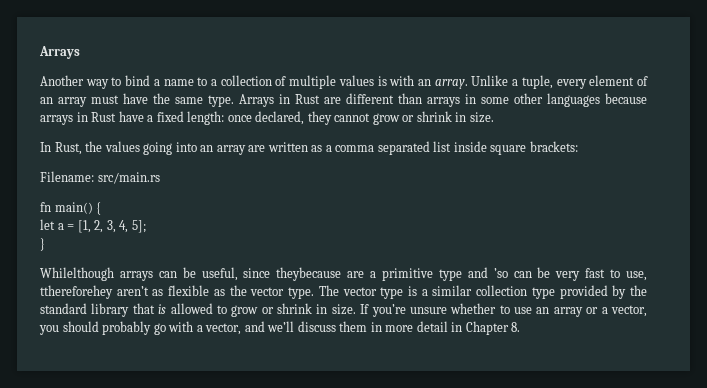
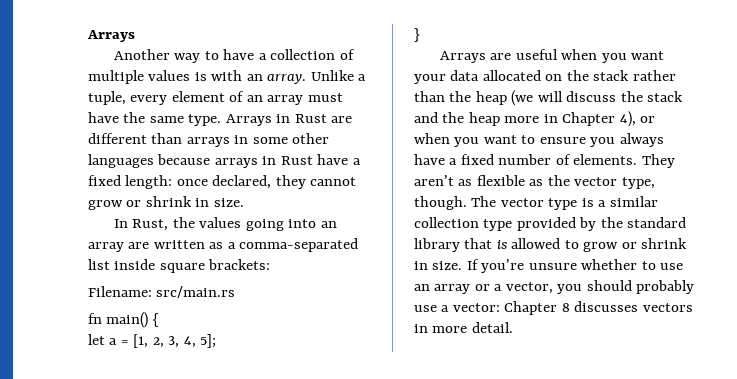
- Another way to bind a name to a collection of multiple values is with an array.
+ Another way to have a collection of multiple values is with an array.
- In Rust, the values going into an array are written as a comma separated list inside square brackets:
+ In Rust, the values going into an array are written as a comma-separated list inside square brackets:
- Whilelthough arrays can be useful, since theybecause are a primitive type and ’so can be very fast to use, tthereforehey aren’t as flexible as the vector type.
+ Arrays are useful when you want your data allocated on the stack rather than the heap (we will discuss the stack and the heap more in Chapter 4), or when you want to ensure you always have a fixed number of elements. They aren’t as flexible as the vector type, though.
- If you’re unsure whether to use an array or a vector, you should probably go with a vector, and we’ll discuss them in more detail in Chapter 8.
+ If you’re unsure whether to use an array or a vector, you should probably use a vector: Chapter 8 discusses vectors in more detail.

